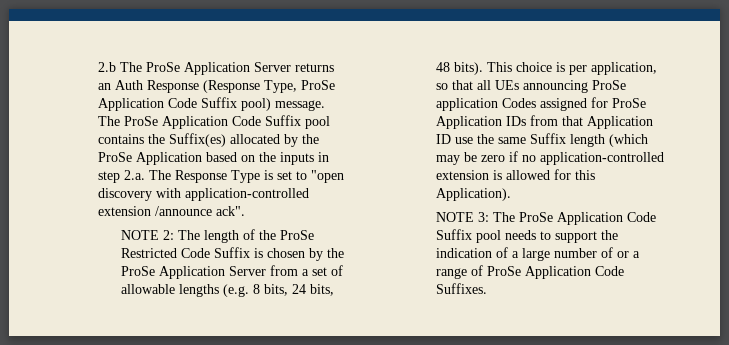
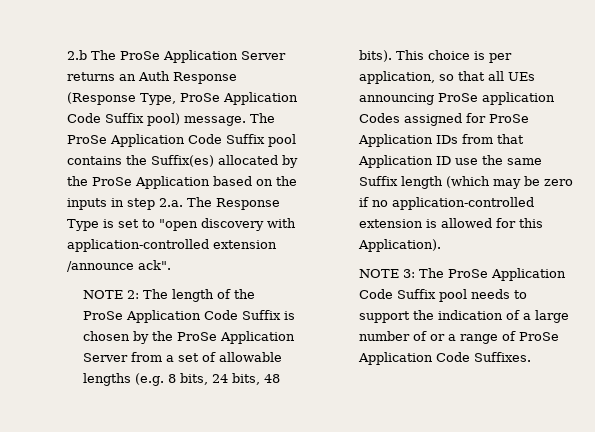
- NOTE 2: The length of the ProSe Restricted Code Suffix is chosen by the ProSe Application Server from a set of allowable lengths (e.g. 8 bits, 24 bits, 48 bits).
+ NOTE 2: The length of the ProSe Application Code Suffix is chosen by the ProSe Application Server from a set of allowable lengths (e.g. 8 bits, 24 bits, 48 bits).

